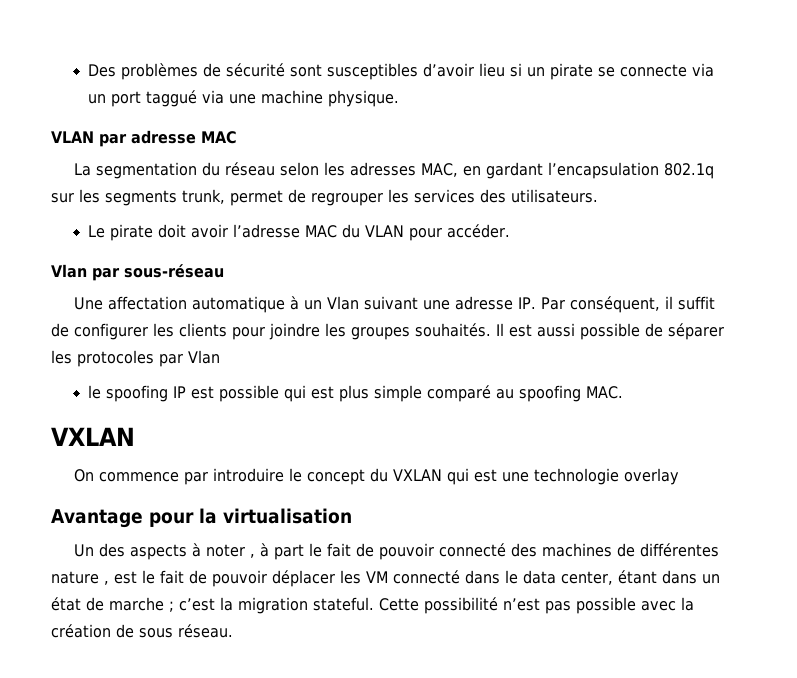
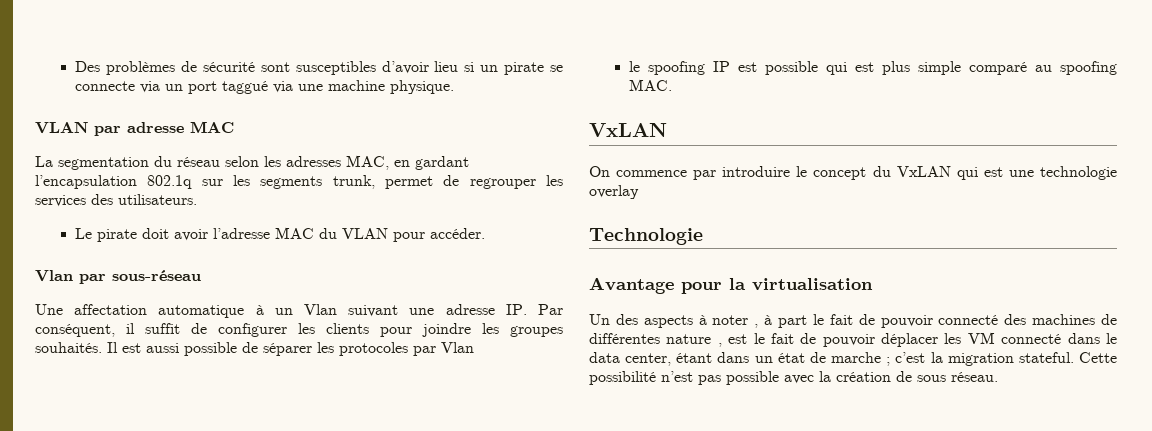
  le spoofing IP est possible qui est plus simple comparé au spoofing MAC.
- VXLAN
+ VxLAN
- On commence par introduire le concept du VXLAN qui est une technologie overlay
+ On commence par introduire le concept du VxLAN qui est une technologie overlay
+ Technologie

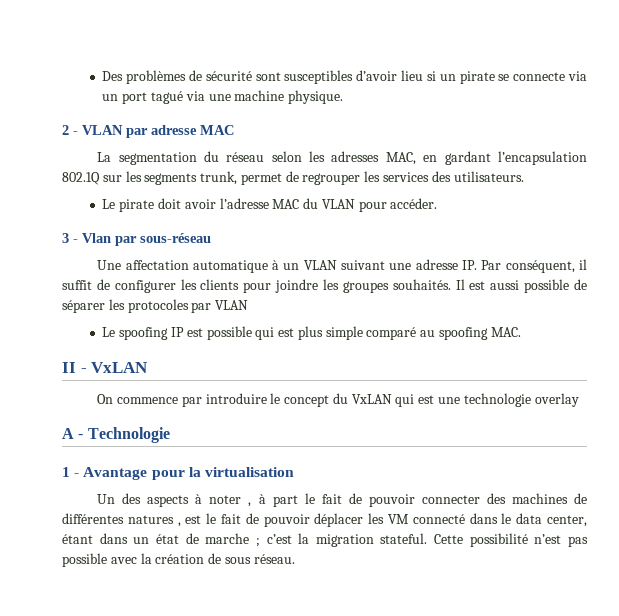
- Des problèmes de sécurité sont susceptibles d’avoir lieu si un pirate se connecte via un port taggué via une machine physique.
+ Des problèmes de sécurité sont susceptibles d’avoir lieu si un pirate se connecte via un port tagué via une machine physique.
- VLAN par adresse MAC
+ 2 - VLAN par adresse MAC
- La segmentation du réseau selon les adresses MAC, en gardant l’encapsulation 802.1q sur les segments trunk, permet de regrouper les services des utilisateurs.
+ La segmentation du réseau selon les adresses MAC, en gardant l’encapsulation 802.1Q sur les segments trunk, permet de regrouper les services des utilisateurs.
- Vlan par sous-réseau
+ 3 - Vlan par sous-réseau
- Une affectation automatique à un Vlan suivant une adresse IP. Par conséquent, il suffit de configurer les clients pour joindre les groupes souhaités.
+ Une affectation automatique à un VLAN suivant une adresse IP. Par conséquent, il suffit de configurer les clients pour joindre les groupes souhaités.
- Il est aussi possible de séparer les protocoles par Vlan
- le spoofing IP est possible qui est plus simple comparé au spoofing MAC.
- VxLAN
+ Il est aussi possible de séparer les protocoles par VLAN
+ Le spoofing IP est possible qui est plus simple comparé au spoofing MAC.
+ II - VxLAN
- Technologie
+ A - Technologie
- Avantage pour la virtualisation
+ 1 - Avantage pour la virtualisation
- Un des aspects à noter , à part le fait de pouvoir connecté des machines de différentes nature , est le fait de pouvoir déplacer les VM connecté dans le data center, étant dans un état de marche ; c’est la migration stateful.
+ Un des aspects à noter , à part le fait de pouvoir connecter des machines de différentes natures , est le fait de pouvoir déplacer les VM connecté dans le data center, étant dans un état de marche ; c’est la migration stateful.

